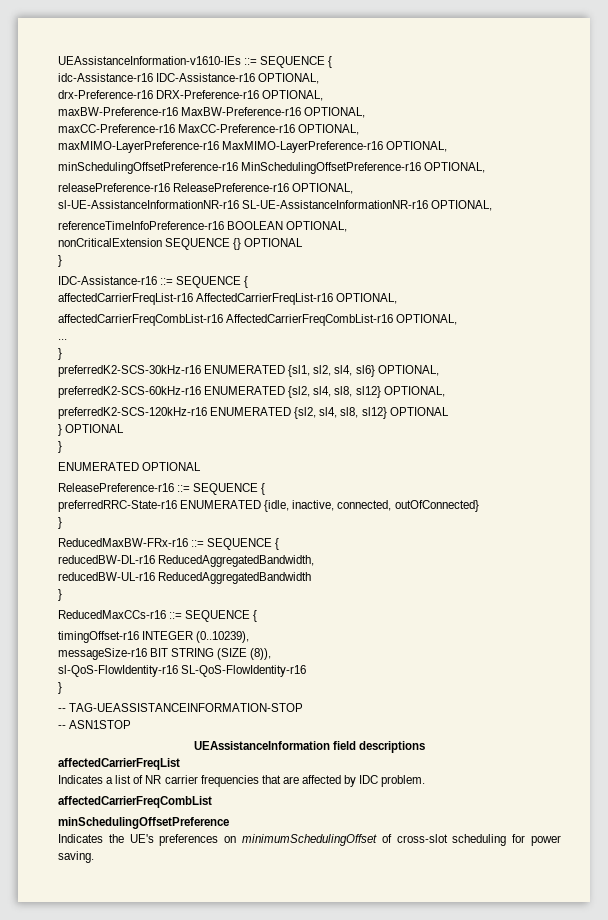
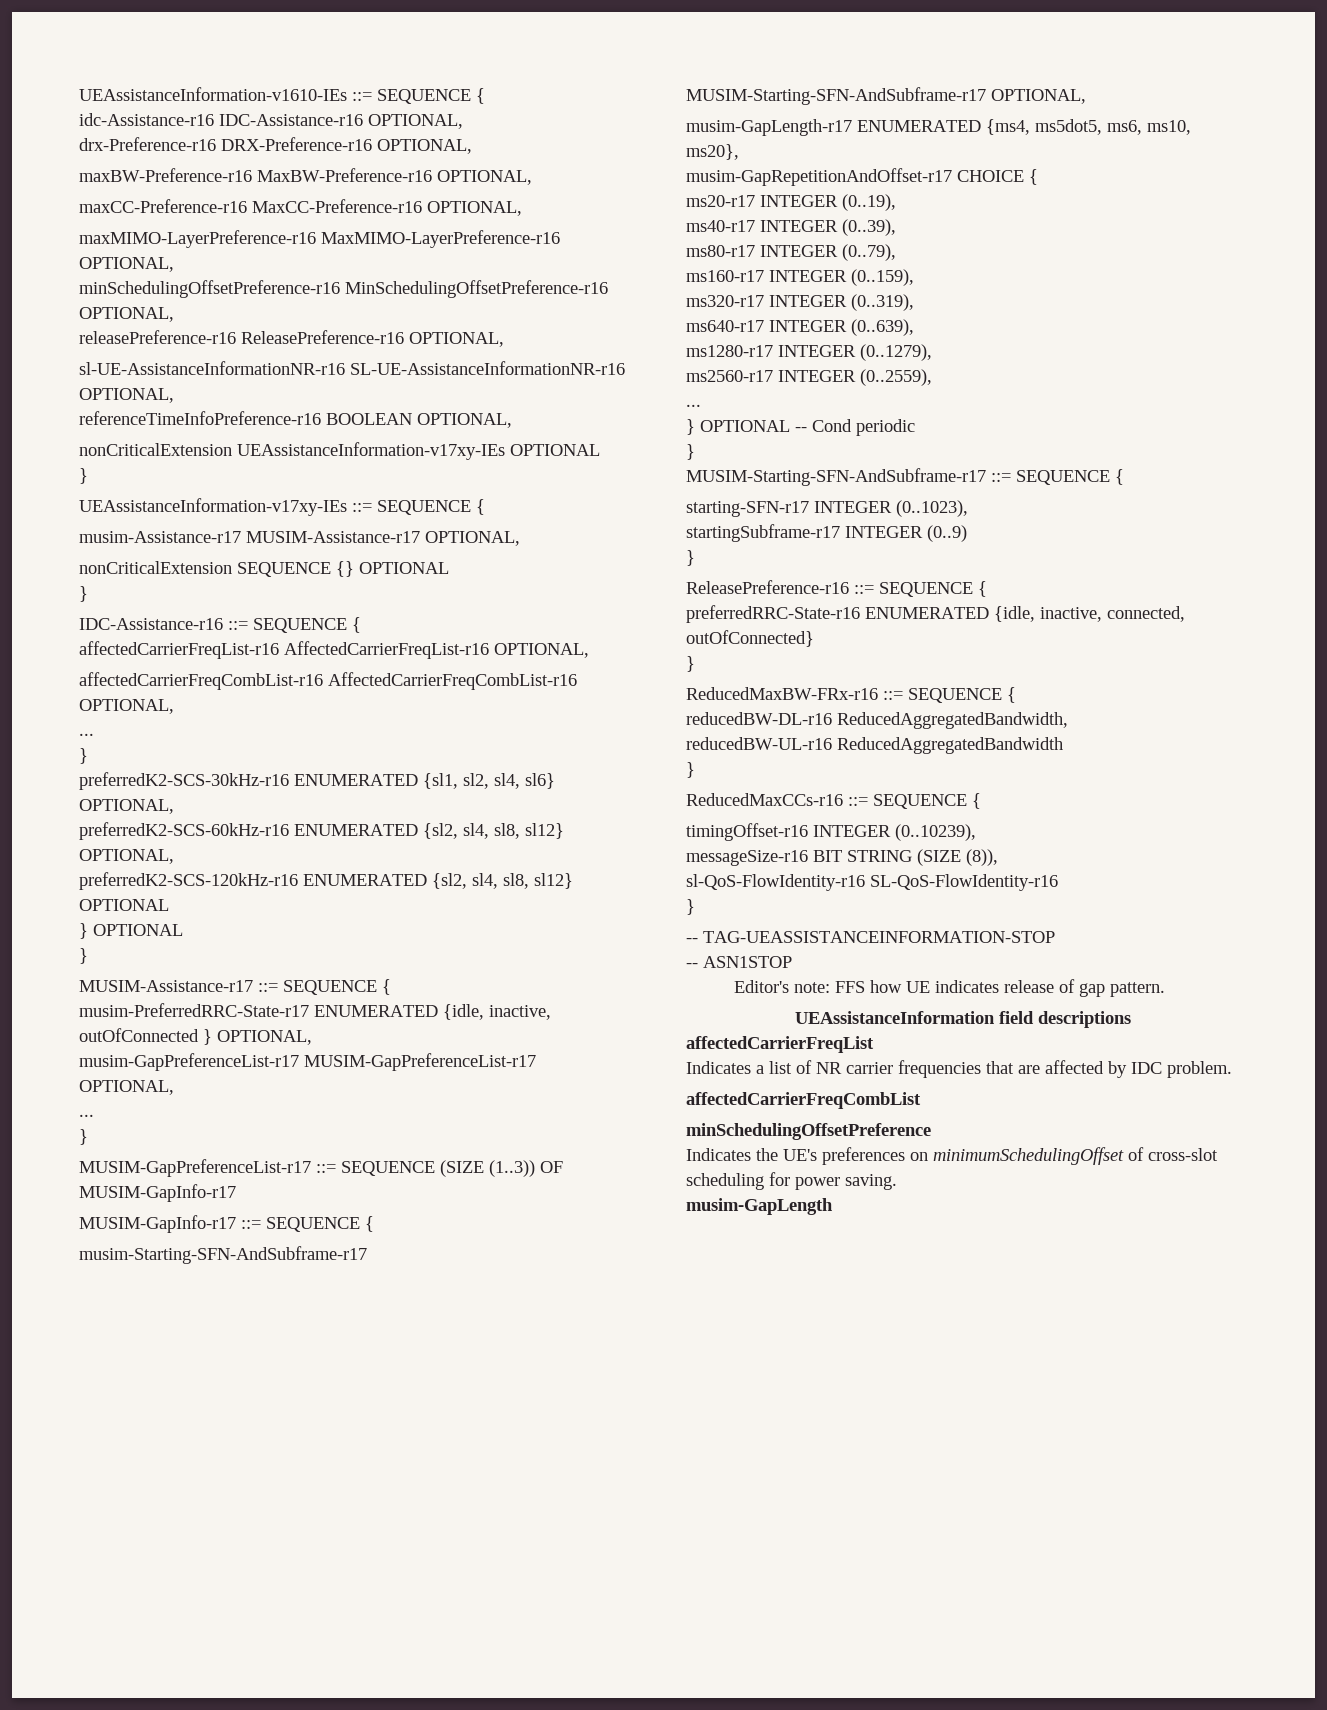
+ nonCriticalExtension UEAssistanceInformation-v17xy-IEs OPTIONAL
+ }
+ UEAssistanceInformation-v17xy-IEs ::= SEQUENCE {
+ musim-Assistance-r17 MUSIM-Assistance-r17 OPTIONAL,
- ENUMERATED OPTIONAL
+ MUSIM-Assistance-r17 ::= SEQUENCE {
+ musim-PreferredRRC-State-r17 ENUMERATED {idle, inactive, outOfConnected } OPTIONAL,
+ musim-GapPreferenceList-r17 MUSIM-GapPreferenceList-r17 OPTIONAL,
+ ...
+ }
+ MUSIM-GapPreferenceList-r17 ::= SEQUENCE (SIZE (1..3)) OF MUSIM-GapInfo-r17
+ MUSIM-GapInfo-r17 ::= SEQUENCE {
+ musim-Starting-SFN-AndSubframe-r17 MUSIM-Starting-SFN-AndSubframe-r17 OPTIONAL,
+ musim-GapLength-r17 ENUMERATED {ms4, ms5dot5, ms6, ms10, ms20},
+ musim-GapRepetitionAndOffset-r17 CHOICE {
+ ms20-r17 INTEGER (0..19),
+ ms40-r17 INTEGER (0..39),
+ ms80-r17 INTEGER (0..79),
+ ms160-r17 INTEGER (0..159),
+ ms320-r17 INTEGER (0..319),
+ ms640-r17 INTEGER (0..639),
+ ms1280-r17 INTEGER (0..1279),
+ ms2560-r17 INTEGER (0..2559),
+ ...
+ } OPTIONAL -- Cond periodic
+ }
+ MUSIM-Starting-SFN-AndSubframe-r17 ::= SEQUENCE {
+ starting-SFN-r17 INTEGER (0..1023),
+ startingSubframe-r17 INTEGER (0..9)
+ }
+ Editor's note: FFS how UE indicates release of gap pattern.
+ musim-GapLength

